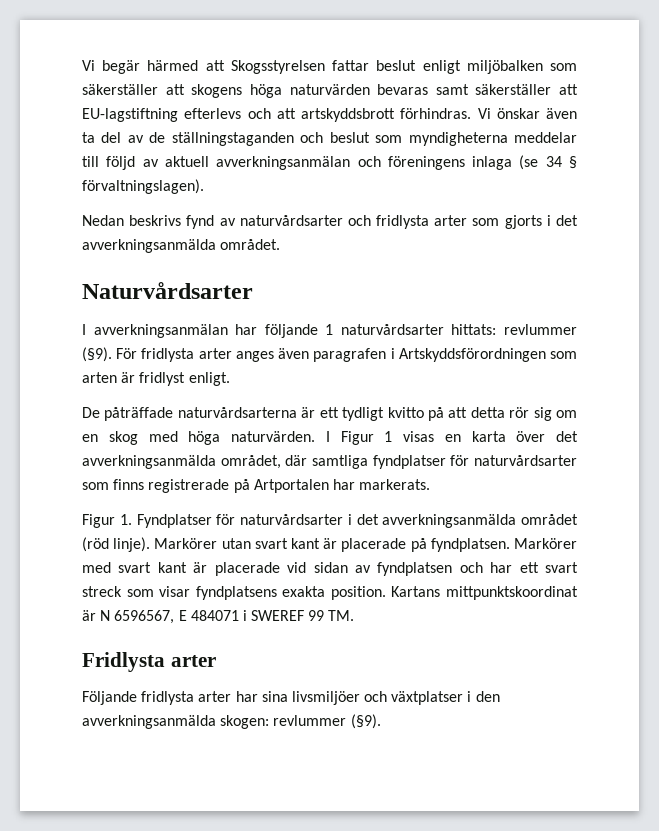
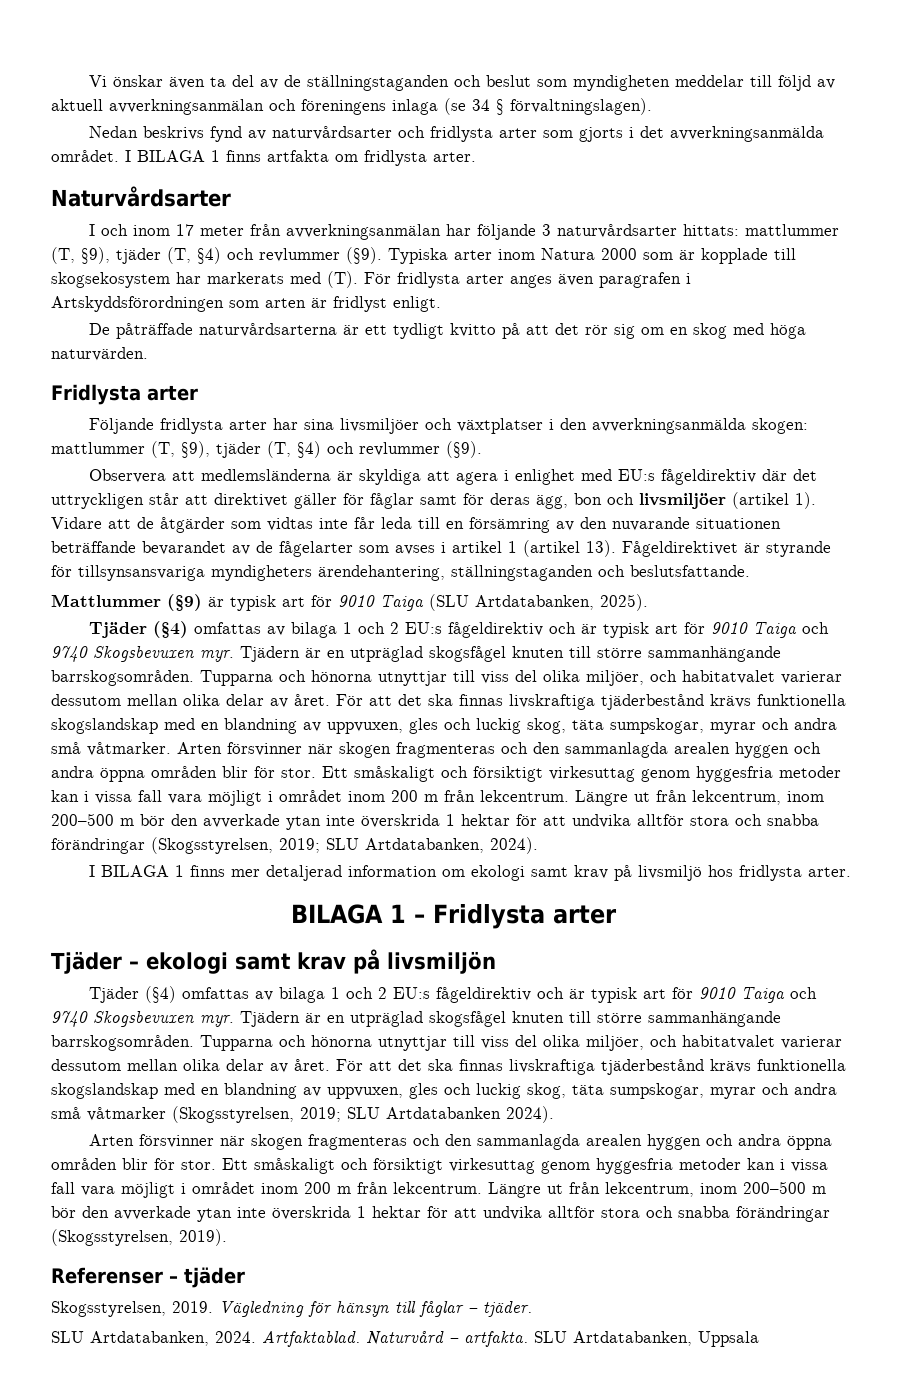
- Vi begär härmed att Skogsstyrelsen fattar beslut enligt miljöbalken som säkerställer att skogens höga naturvärden bevaras samt säkerställer att EU-lagstiftning efterlevs och att artskyddsbrott förhindras. Vi önskar även ta del av de ställningstaganden och beslut som myndigheterna meddelar till följd av aktuell avverkningsanmälan och föreningens inlaga (se 34 § förvaltningslagen).
+ Vi önskar även ta del av de ställningstaganden och beslut som myndigheten meddelar till följd av aktuell avverkningsanmälan och föreningens inlaga (se 34 § förvaltningslagen).
- Nedan beskrivs fynd av naturvårdsarter och fridlysta arter som gjorts i det avverkningsanmälda området.
+ Nedan beskrivs fynd av naturvårdsarter och fridlysta arter som gjorts i det avverkningsanmälda området. I BILAGA 1 finns artfakta om fridlysta arter.
  Naturvårdsarter
- I avverkningsanmälan har följande 1 naturvårdsarter hittats: revlummer (§9). För fridlysta arter anges även paragrafen i Artskyddsförordningen som arten är fridlyst enligt.
+ I och inom 17 meter från avverkningsanmälan har följande 3 naturvårdsarter hittats: mattlummer (T, §9), tjäder (T, §4) och revlummer (§9). Typiska arter inom Natura 2000 som är kopplade till skogsekosystem har markerats med (T). För fridlysta arter anges även paragrafen i Artskyddsförordningen som arten är fridlyst enligt.
- De påträffade naturvårdsarterna är ett tydligt kvitto på att detta rör sig om en skog med höga naturvärden. I Figur 1 visas en karta över det avverkningsanmälda området, där samtliga fyndplatser för naturvårdsarter som finns registrerade på Artportalen har markerats.
- Figur 1. Fyndplatser för naturvårdsarter i det avverkningsanmälda området (röd linje). Markörer utan svart kant är placerade på fyndplatsen. Markörer med svart kant är placerade vid sidan av fyndplatsen och har ett svart streck som visar fyndplatsens exakta position. Kartans mittpunktskoordinat är N 6596567, E 484071 i SWEREF 99 TM.
+ De påträffade naturvårdsarterna är ett tydligt kvitto på att det rör sig om en skog med höga naturvärden.
- Följande fridlysta arter har sina livsmiljöer och växtplatser i den avverkningsanmälda skogen: revlummer (§9).
+ Följande fridlysta arter har sina livsmiljöer och växtplatser i den avverkningsanmälda skogen: mattlummer (T, §9), tjäder (T, §4) och revlummer (§9).
+ Observera att medlemsländerna är skyldiga att agera i enlighet med EU:s fågeldirektiv där det uttryckligen står att direktivet gäller för fåglar samt för deras ägg, bon och livsmiljöer (artikel 1). Vidare att de åtgärder som vidtas inte får leda till en försämring av den nuvarande situationen beträffande bevarandet av de fågelarter som avses i artikel 1 (artikel 13). Fågeldirektivet är styrande för tillsynsansvariga myndigheters ärendehantering, ställningstaganden och beslutsfattande.
+ Mattlummer (§9) är typisk art för 9010 Taiga (SLU Artdatabanken, 2025).
+ Tjäder (§4) omfattas av bilaga 1 och 2 EU:s fågeldirektiv och är typisk art för 9010 Taiga och 9740 Skogsbevuxen myr. Tjädern är en utpräglad skogsfågel knuten till större sammanhängande barrskogsområden. Tupparna och hönorna utnyttjar till viss del olika miljöer, och habitatvalet varierar dessutom mellan olika delar av året. För att det ska finnas livskraftiga tjäderbestånd krävs funktionella skogslandskap med en blandning av uppvuxen, gles och luckig skog, täta sumpskogar, myrar och andra små våtmarker. Arten försvinner när skogen fragmenteras och den sammanlagda arealen hyggen och andra öppna områden blir för stor. Ett småskaligt och försiktigt virkesuttag genom hyggesfria metoder kan i vissa fall vara möjligt i området inom 200 m från lekcentrum. Längre ut från lekcentrum, inom 200–500 m bör den avverkade ytan inte överskrida 1 hektar för att undvika alltför stora och snabba förändringar (Skogsstyrelsen, 2019; SLU Artdatabanken, 2024).
+ I BILAGA 1 finns mer detaljerad information om ekologi samt krav på livsmiljö hos fridlysta arter.
+ BILAGA 1 – Fridlysta arter
+ Tjäder – ekologi samt krav på livsmiljön
+ Tjäder (§4) omfattas av bilaga 1 och 2 EU:s fågeldirektiv och är typisk art för 9010 Taiga och 9740 Skogsbevuxen myr. Tjädern är en utpräglad skogsfågel knuten till större sammanhängande barrskogsområden. Tupparna och hönorna utnyttjar till viss del olika miljöer, och habitatvalet varierar dessutom mellan olika delar av året. För att det ska finnas livskraftiga tjäderbestånd krävs funktionella skogslandskap med en blandning av uppvuxen, gles och luckig skog, täta sumpskogar, myrar och andra små våtmarker (Skogsstyrelsen, 2019; SLU Artdatabanken 2024).
+ Arten försvinner när skogen fragmenteras och den sammanlagda arealen hyggen och andra öppna områden blir för stor. Ett småskaligt och försiktigt virkesuttag genom hyggesfria metoder kan i vissa fall vara möjligt i området inom 200 m från lekcentrum. Längre ut från lekcentrum, inom 200–500 m bör den avverkade ytan inte överskrida 1 hektar för att undvika alltför stora och snabba förändringar (Skogsstyrelsen, 2019).
+ Referenser – tjäder
+ Skogsstyrelsen, 2019. Vägledning för hänsyn till fåglar – tjäder.
+ SLU Artdatabanken, 2024. Artfaktablad. Naturvård – artfakta. SLU Artdatabanken, Uppsala

